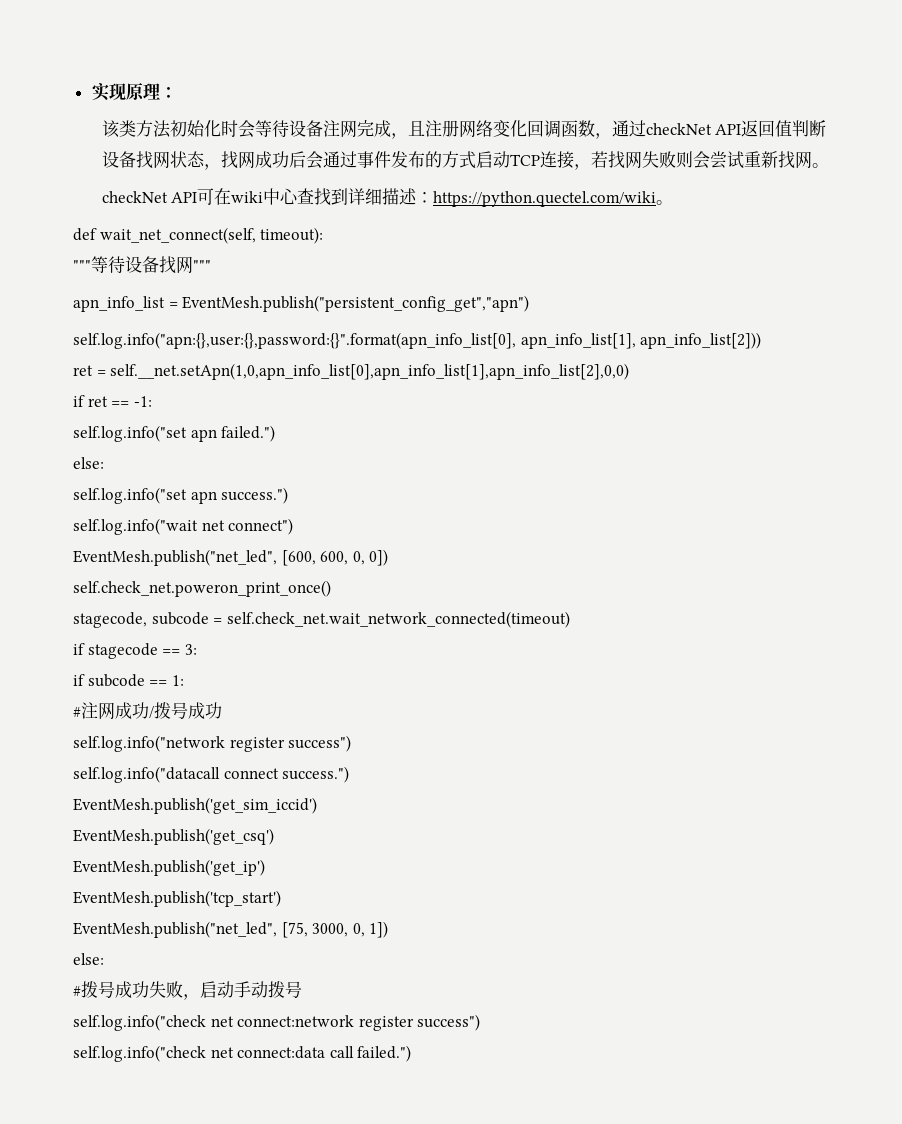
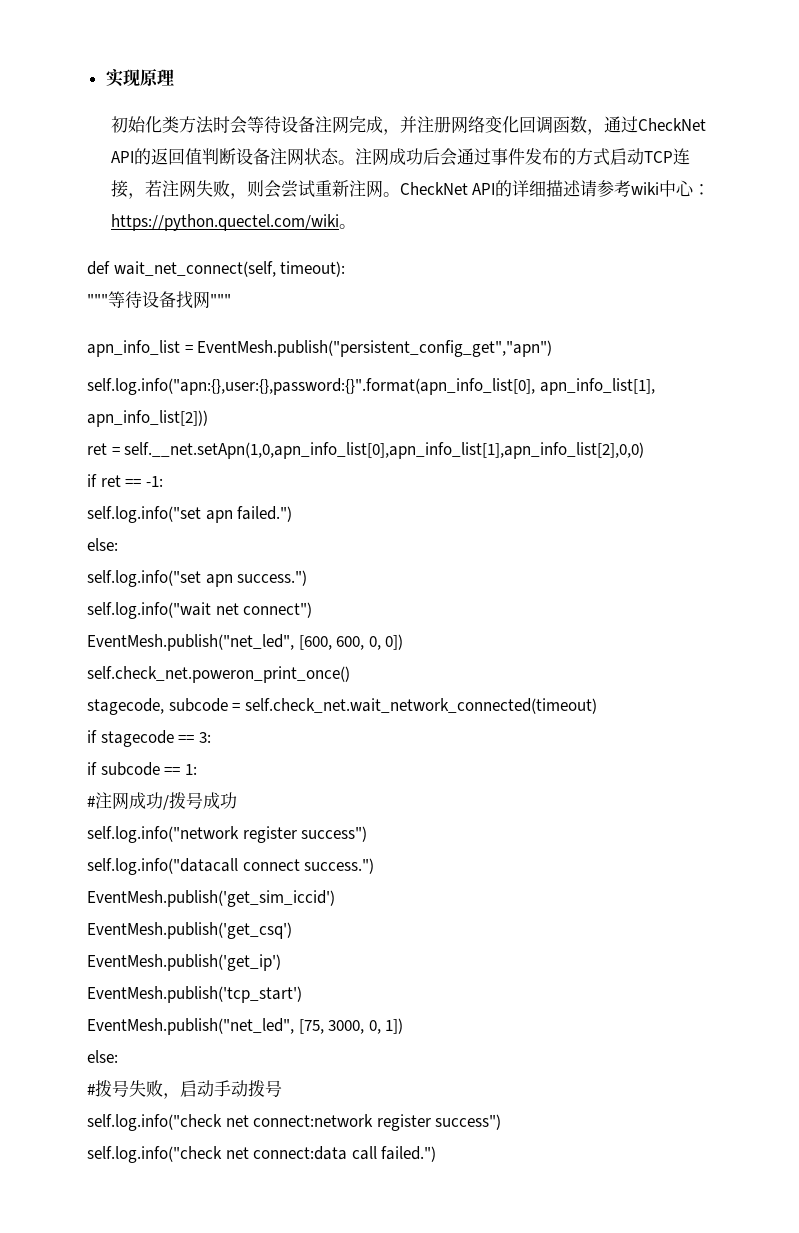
- 实现原理：
- 该类方法初始化时会等待设备注网完成，且注册网络变化回调函数，通过checkNet API返回值判断设备找网状态，找网成功后会通过事件发布的方式启动TCP连接，若找网失败则会尝试重新找网。
- checkNet API可在wiki中心查找到详细描述：https://python.quectel.com/wiki。
+ 实现原理
+ 初始化类方法时会等待设备注网完成，并注册网络变化回调函数，通过CheckNet API的返回值判断设备注网状态。注网成功后会通过事件发布的方式启动TCP连接，若注网失败，则会尝试重新注网。CheckNet API的详细描述请参考wiki中心：https://python.quectel.com/wiki。
- #拨号成功失败，启动手动拨号
+ #拨号失败，启动手动拨号

